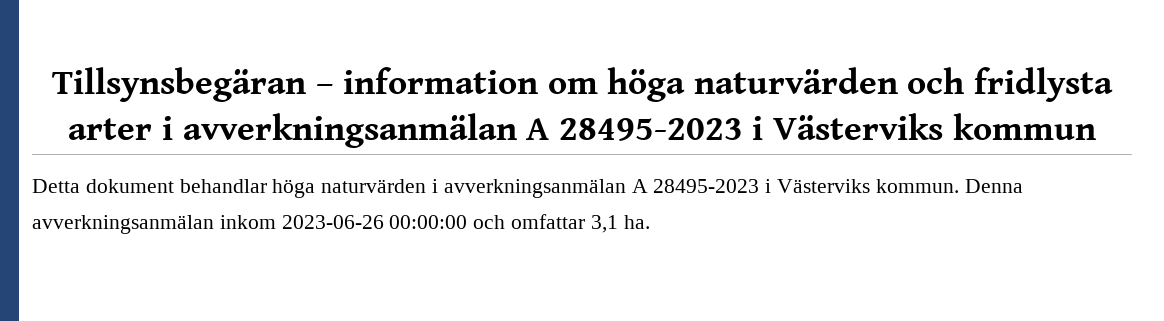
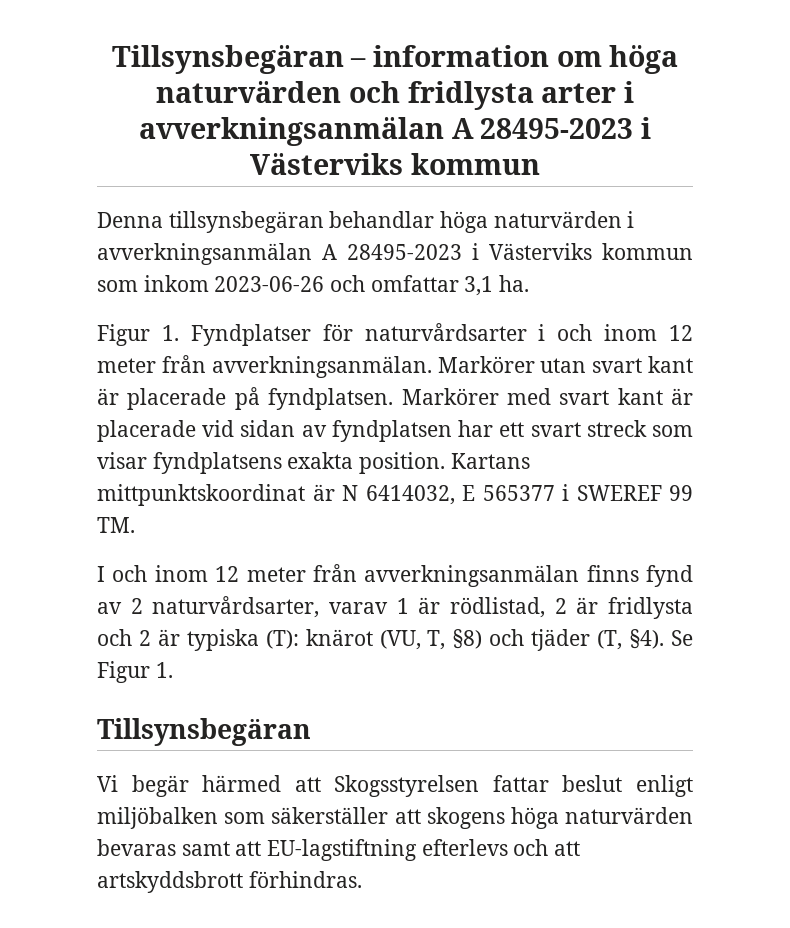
- Detta dokument behandlar höga naturvärden i avverkningsanmälan A 28495-2023 i Västerviks kommun. Denna avverkningsanmälan inkom 2023-06-26 00:00:00 och omfattar 3,1 ha.
+ Denna tillsynsbegäran behandlar höga naturvärden i avverkningsanmälan A 28495-2023 i Västerviks kommun som inkom 2023-06-26 och omfattar 3,1 ha.
+ Figur 1. Fyndplatser för naturvårdsarter i och inom 12 meter från avverkningsanmälan. Markörer utan svart kant är placerade på fyndplatsen. Markörer med svart kant är placerade vid sidan av fyndplatsen har ett svart streck som visar fyndplatsens exakta position. Kartans mittpunktskoordinat är N 6414032, E 565377 i SWEREF 99 TM.
+ I och inom 12 meter från avverkningsanmälan finns fynd av 2 naturvårdsarter, varav 1 är rödlistad, 2 är fridlysta och 2 är typiska (T): knärot (VU, T, §8) och tjäder (T, §4). Se Figur 1.
+ Tillsynsbegäran
+ Vi begär härmed att Skogsstyrelsen fattar beslut enligt miljöbalken som säkerställer att skogens höga naturvärden bevaras samt att EU-lagstiftning efterlevs och att artskyddsbrott förhindras.

